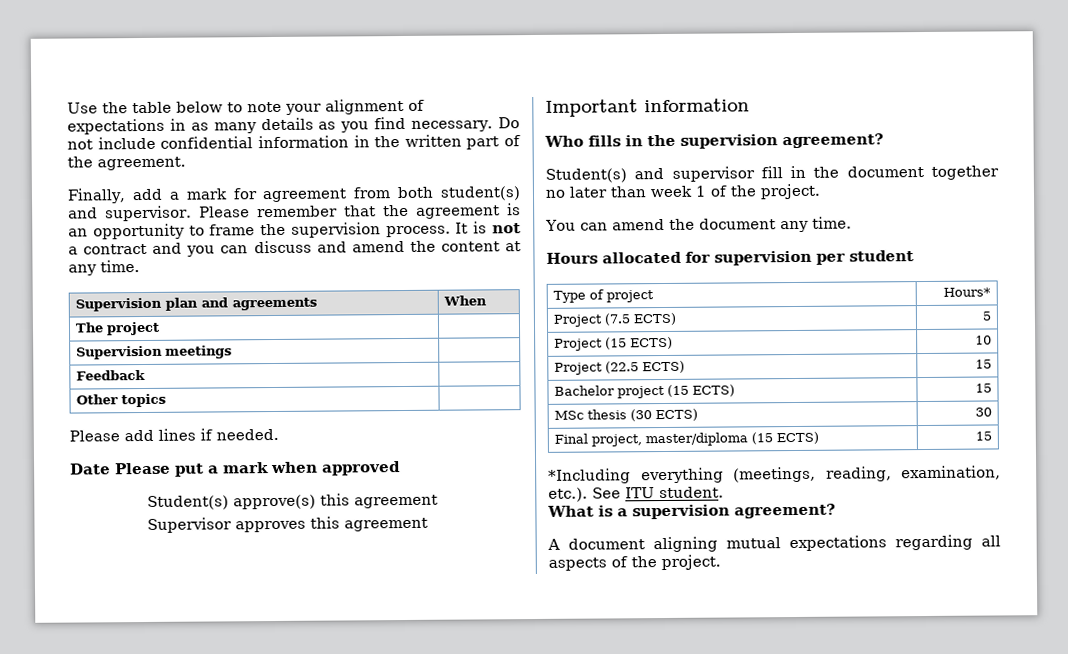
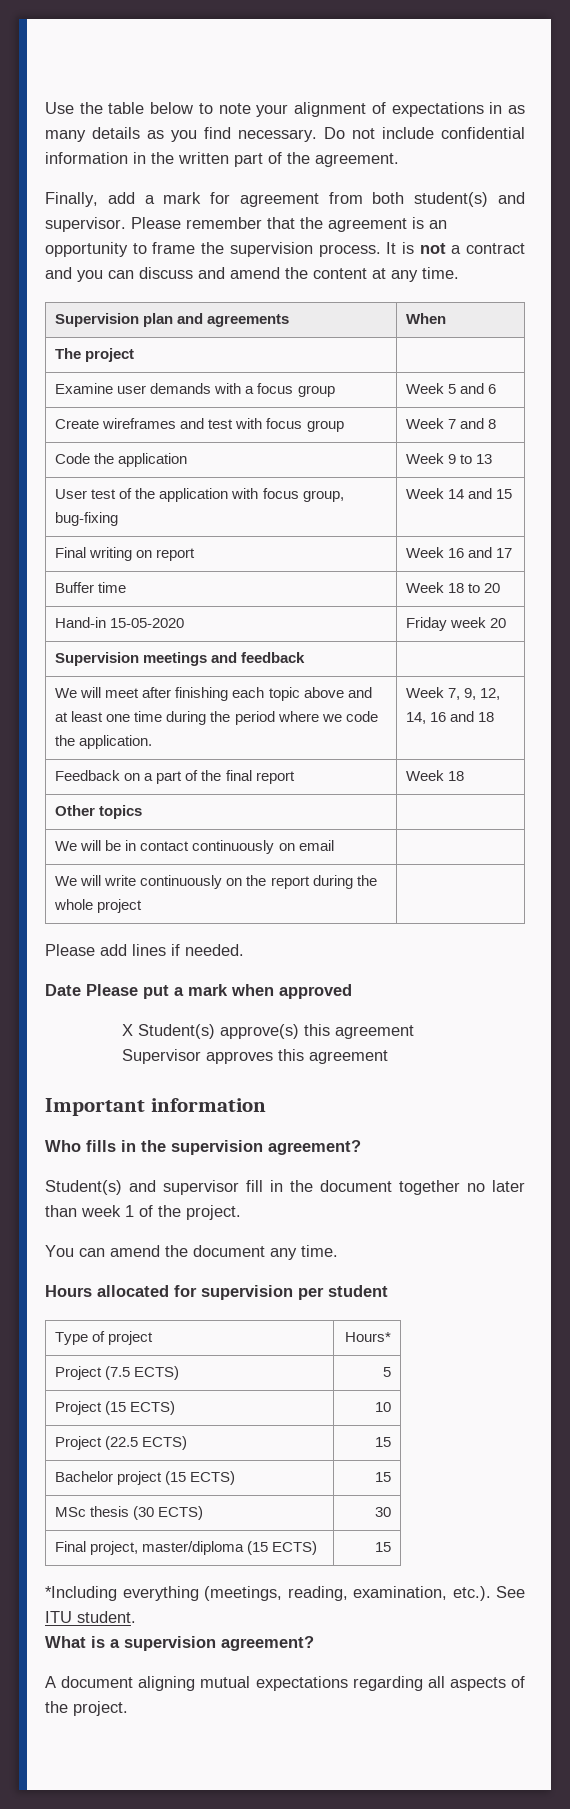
- Supervision meetings |
- Feedback |
+ Examine user demands with a focus group | Week 5 and 6
+ Create wireframes and test with focus group | Week 7 and 8
+ Code the application | Week 9 to 13
+ User test of the application with focus group, bug-fixing | Week 14 and 15
+ Final writing on report | Week 16 and 17
+ Buffer time | Week 18 to 20
+ Hand-in 15-05-2020 | Friday week 20
+ Supervision meetings and feedback |
+ We will meet after finishing each topic above and at least one time during the period where we code the application. | Week 7, 9, 12, 14, 16 and 18
+ Feedback on a part of the final report | Week 18
  Other topics |
+ We will be in contact continuously on email |
+ We will write continuously on the report during the whole project |
- Student(s) approve(s) this agreement
+ X Student(s) approve(s) this agreement

